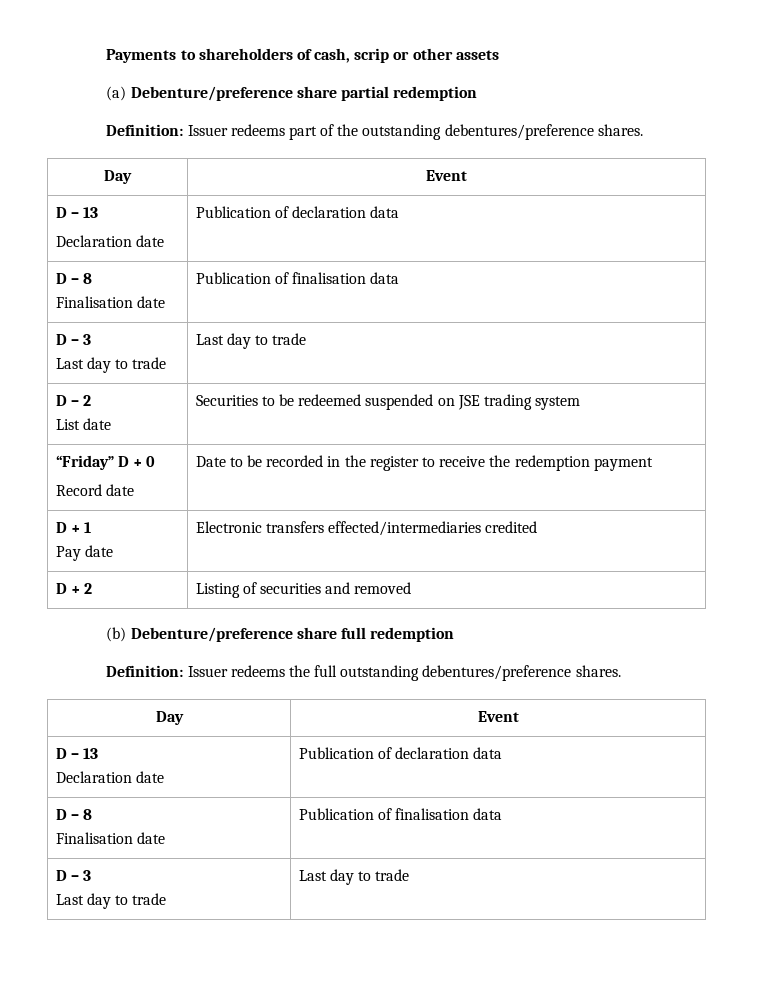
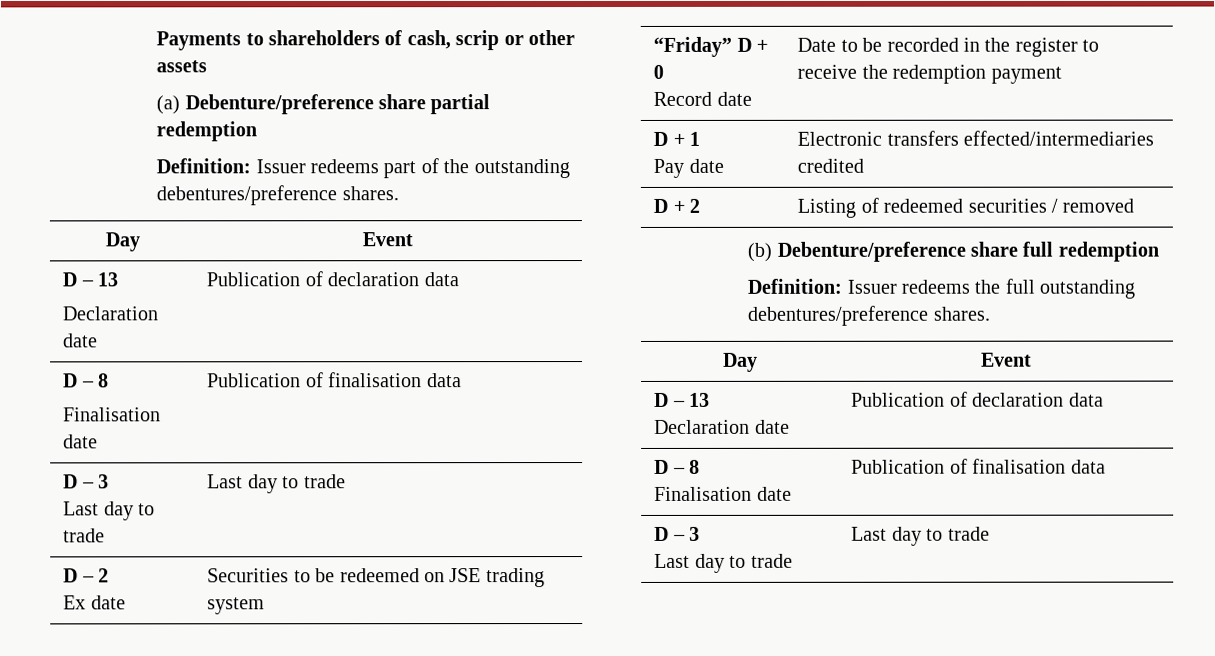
  D – 2
- List date | Securities to be redeemed suspended on JSE trading system
+ Ex date | Securities to be redeemed on JSE trading system
- D + 2 | Listing of securities and removed
+ D + 2 | Listing of redeemed securities / removed

